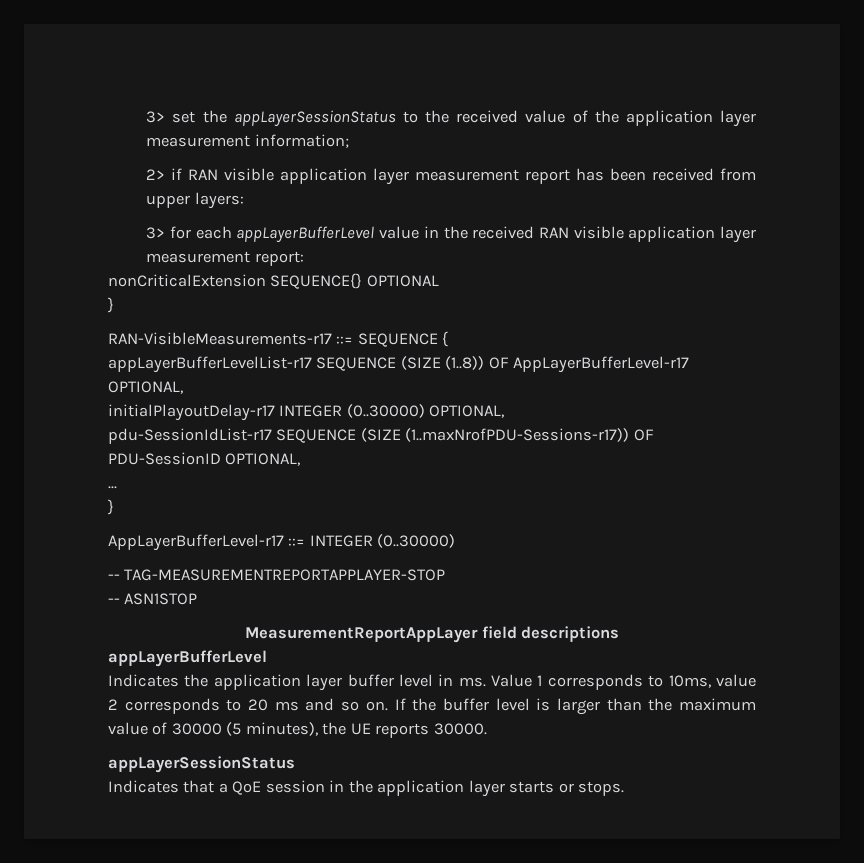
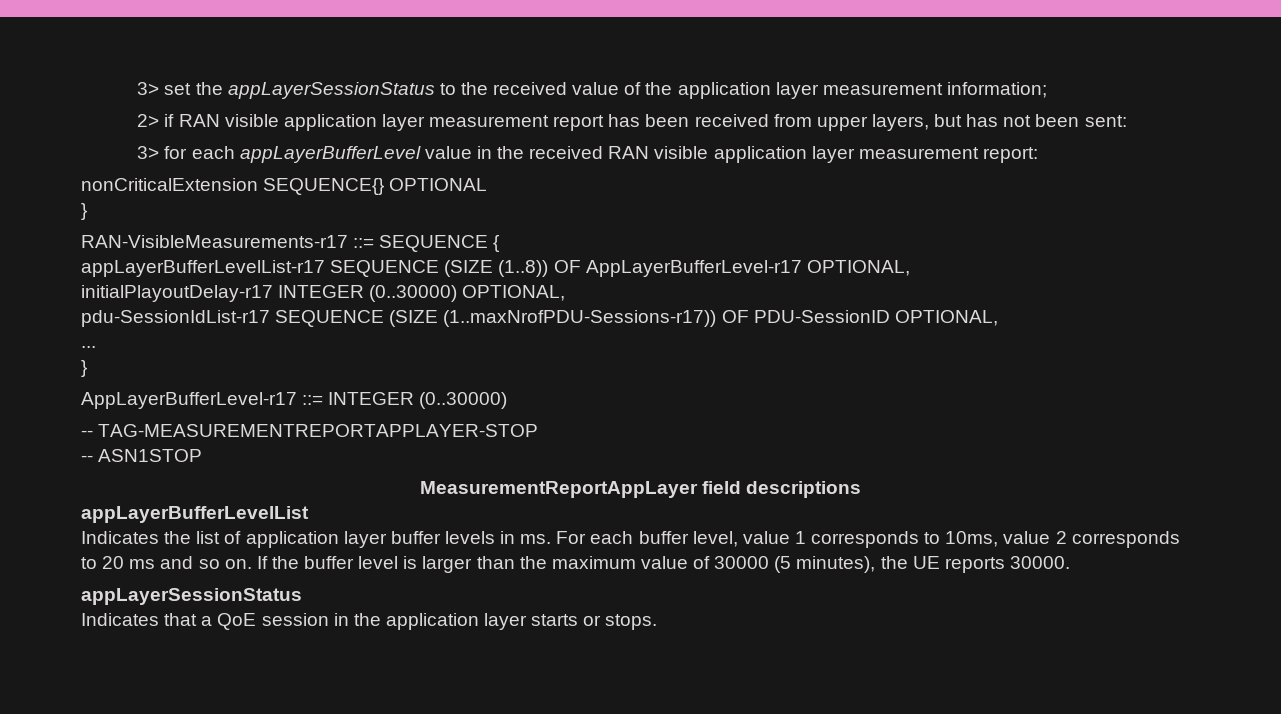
- 2> if RAN visible application layer measurement report has been received from upper layers:
+ 2> if RAN visible application layer measurement report has been received from upper layers, but has not been sent:
  MeasurementReportAppLayer field descriptions
- appLayerBufferLevel
+ appLayerBufferLevelList
- Indicates the application layer buffer level in ms.
+ Indicates the list of application layer buffer levels in ms.
- Value 1 corresponds to 10ms, value 2 corresponds to 20 ms and so on.
+ For each buffer level, value 1 corresponds to 10ms, value 2 corresponds to 20 ms and so on.

